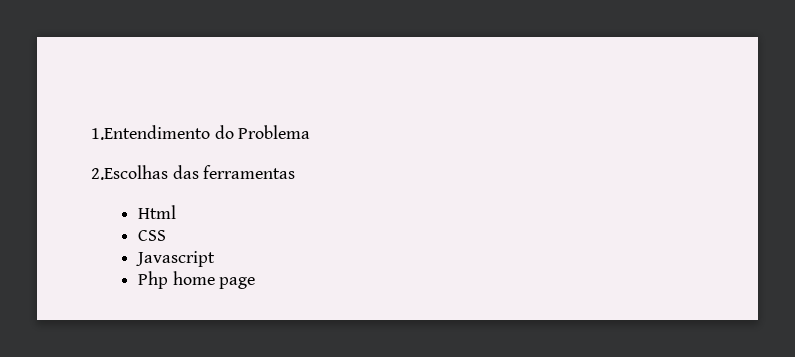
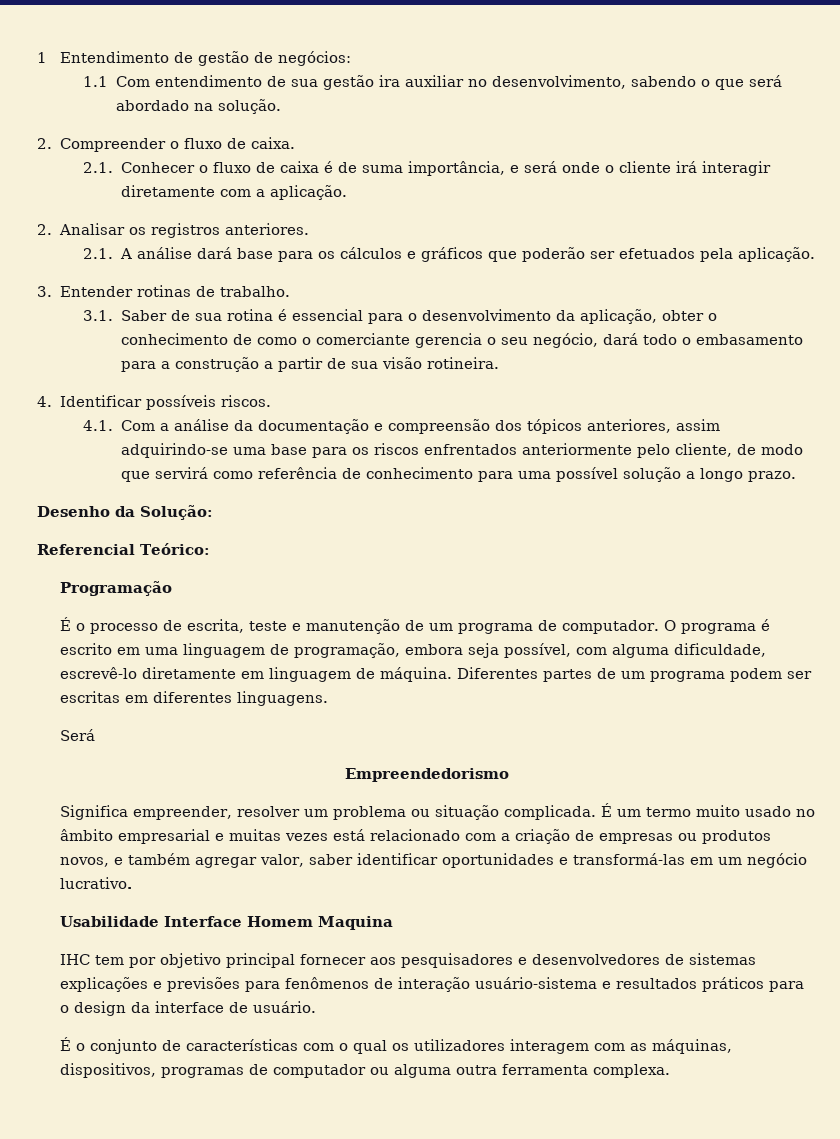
- 1.Entendimento do Problema
- 2.Escolhas das ferramentas
- Html
- CSS
- Javascript
- Php home page
+ 1 Entendimento de gestão de negócios:
+ 1.1 Com entendimento de sua gestão ira auxiliar no desenvolvimento, sabendo o que será abordado na solução.
+ 2. Compreender o fluxo de caixa.
+ 2.1. Conhecer o fluxo de caixa é de suma importância, e será onde o cliente irá interagir diretamente com a aplicação.
+ 2. Analisar os registros anteriores.
+ 2.1. A análise dará base para os cálculos e gráficos que poderão ser efetuados pela aplicação.
+ 3. Entender rotinas de trabalho.
+ 3.1. Saber de sua rotina é essencial para o desenvolvimento da aplicação, obter o conhecimento de como o comerciante gerencia o seu negócio, dará todo o embasamento para a construção a partir de sua visão rotineira.
+ 4. Identificar possíveis riscos.
+ 4.1. Com a análise da documentação e compreensão dos tópicos anteriores, assim adquirindo-se uma base para os riscos enfrentados anteriormente pelo cliente, de modo que servirá como referência de conhecimento para uma possível solução a longo prazo.
+ Desenho da Solução:
+ Referencial Teórico:
+ Programação
+ É o processo de escrita, teste e manutenção de um programa de computador. O programa é escrito em uma linguagem de programação, embora seja possível, com alguma dificuldade, escrevê-lo diretamente em linguagem de máquina. Diferentes partes de um programa podem ser escritas em diferentes linguagens.
+ Será
+ Empreendedorismo
+ Significa empreender, resolver um problema ou situação complicada. É um termo muito usado no âmbito empresarial e muitas vezes está relacionado com a criação de empresas ou produtos novos, e também agregar valor, saber identificar oportunidades e transformá-las em um negócio lucrativo.
+ Usabilidade Interface Homem Maquina
+ IHC tem por objetivo principal fornecer aos pesquisadores e desenvolvedores de sistemas explicações e previsões para fenômenos de interação usuário-sistema e resultados práticos para o design da interface de usuário.
+ É o conjunto de características com o qual os utilizadores interagem com as máquinas, dispositivos, programas de computador ou alguma outra ferramenta complexa.

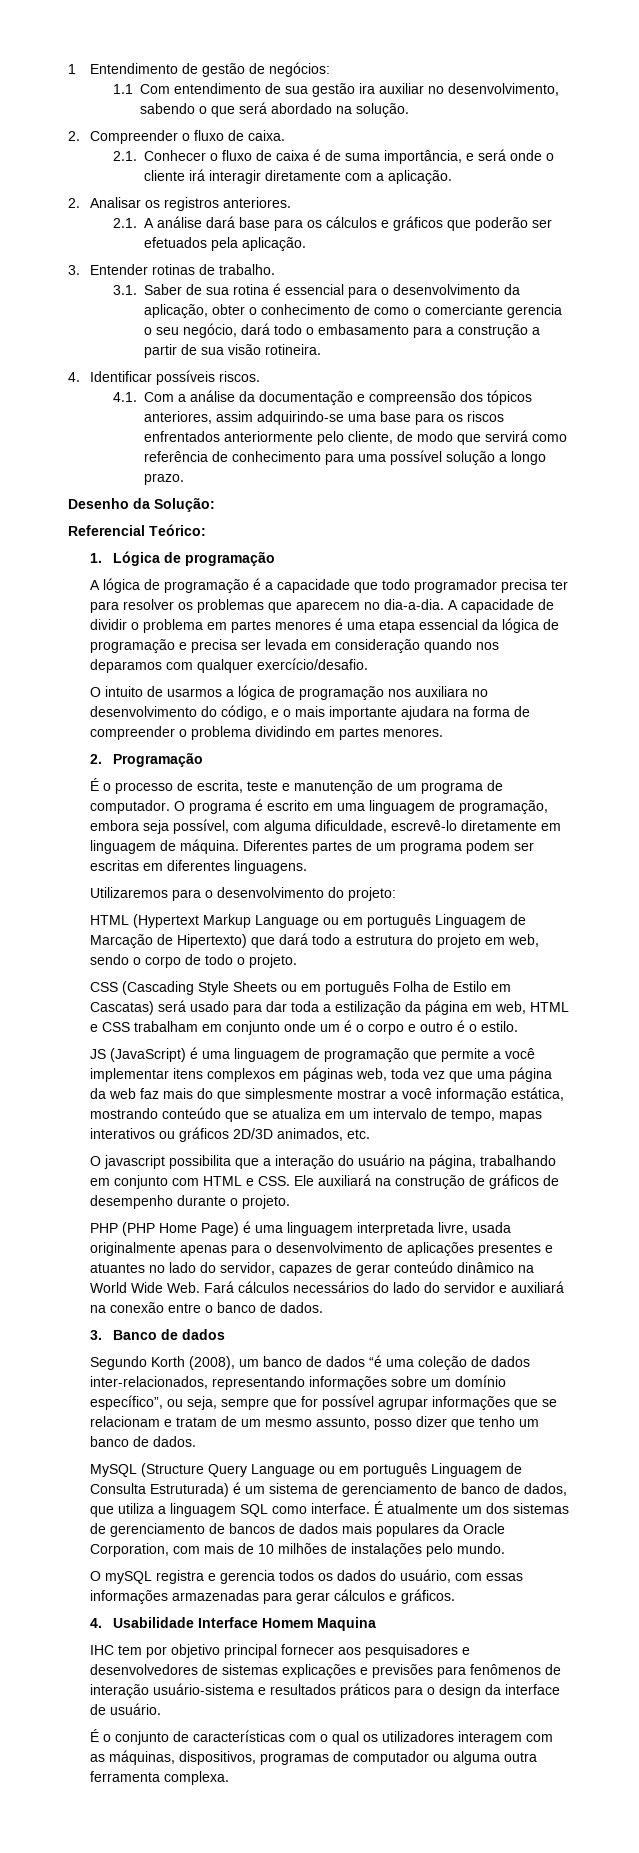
- Programação
+ 1. Lógica de programação
+ A lógica de programação é a capacidade que todo programador precisa ter para resolver os problemas que aparecem no dia-a-dia. A capacidade de dividir o problema em partes menores é uma etapa essencial da lógica de programação e precisa ser levada em consideração quando nos deparamos com qualquer exercício/desafio.
+ O intuito de usarmos a lógica de programação nos auxiliara no desenvolvimento do código, e o mais importante ajudara na forma de compreender o problema dividindo em partes menores.
+ 2. Programação
- Será
- Empreendedorismo
- Significa empreender, resolver um problema ou situação complicada. É um termo muito usado no âmbito empresarial e muitas vezes está relacionado com a criação de empresas ou produtos novos, e também agregar valor, saber identificar oportunidades e transformá-las em um negócio lucrativo.
- Usabilidade Interface Homem Maquina
+ Utilizaremos para o desenvolvimento do projeto:
+ HTML (Hypertext Markup Language ou em português Linguagem de Marcação de Hipertexto) que dará todo a estrutura do projeto em web, sendo o corpo de todo o projeto.
+ CSS (Cascading Style Sheets ou em português Folha de Estilo em Cascatas) será usado para dar toda a estilização da página em web, HTML e CSS trabalham em conjunto onde um é o corpo e outro é o estilo.
+ JS (JavaScript) é uma linguagem de programação que permite a você implementar itens complexos em páginas web, toda vez que uma página da web faz mais do que simplesmente mostrar a você informação estática, mostrando conteúdo que se atualiza em um intervalo de tempo, mapas interativos ou gráficos 2D/3D animados, etc.
+ O javascript possibilita que a interação do usuário na página, trabalhando em conjunto com HTML e CSS. Ele auxiliará na construção de gráficos de desempenho durante o projeto.
+ PHP (PHP Home Page) é uma linguagem interpretada livre, usada originalmente apenas para o desenvolvimento de aplicações presentes e atuantes no lado do servidor, capazes de gerar conteúdo dinâmico na World Wide Web. Fará cálculos necessários do lado do servidor e auxiliará na conexão entre o banco de dados.
+ 3. Banco de dados
+ Segundo Korth (2008), um banco de dados “é uma coleção de dados inter-relacionados, representando informações sobre um domínio específico”, ou seja, sempre que for possível agrupar informações que se relacionam e tratam de um mesmo assunto, posso dizer que tenho um banco de dados.
+ MySQL (Structure Query Language ou em português Linguagem de Consulta Estruturada) é um sistema de gerenciamento de banco de dados, que utiliza a linguagem SQL como interface. É atualmente um dos sistemas de gerenciamento de bancos de dados mais populares da Oracle Corporation, com mais de 10 milhões de instalações pelo mundo.
+ O mySQL registra e gerencia todos os dados do usuário, com essas informações armazenadas para gerar cálculos e gráficos.
+ 4. Usabilidade Interface Homem Maquina

